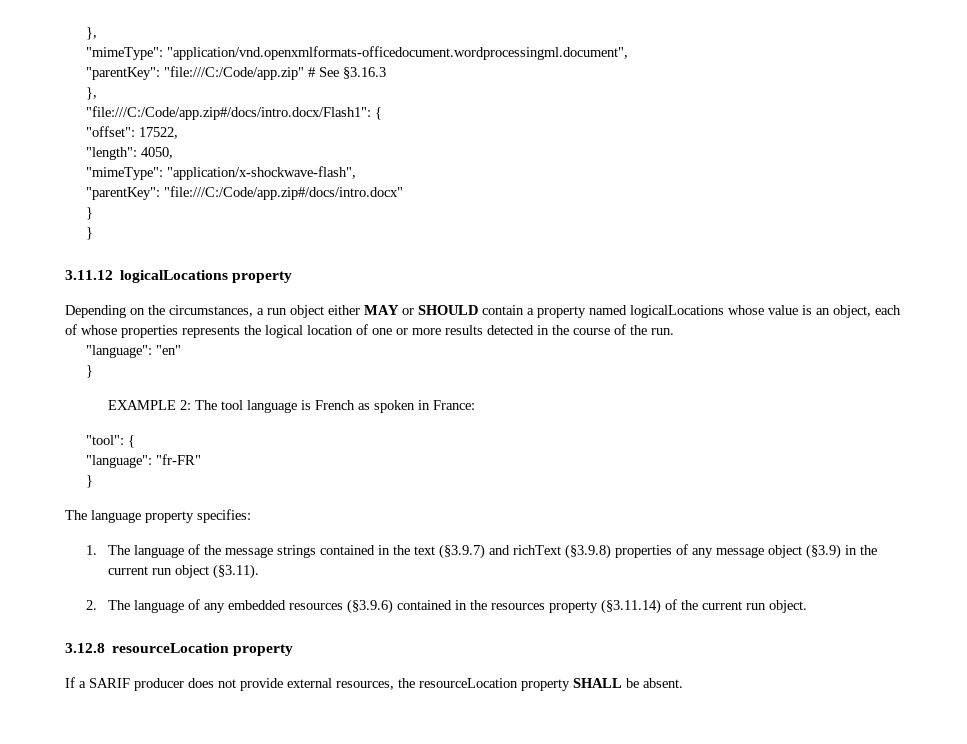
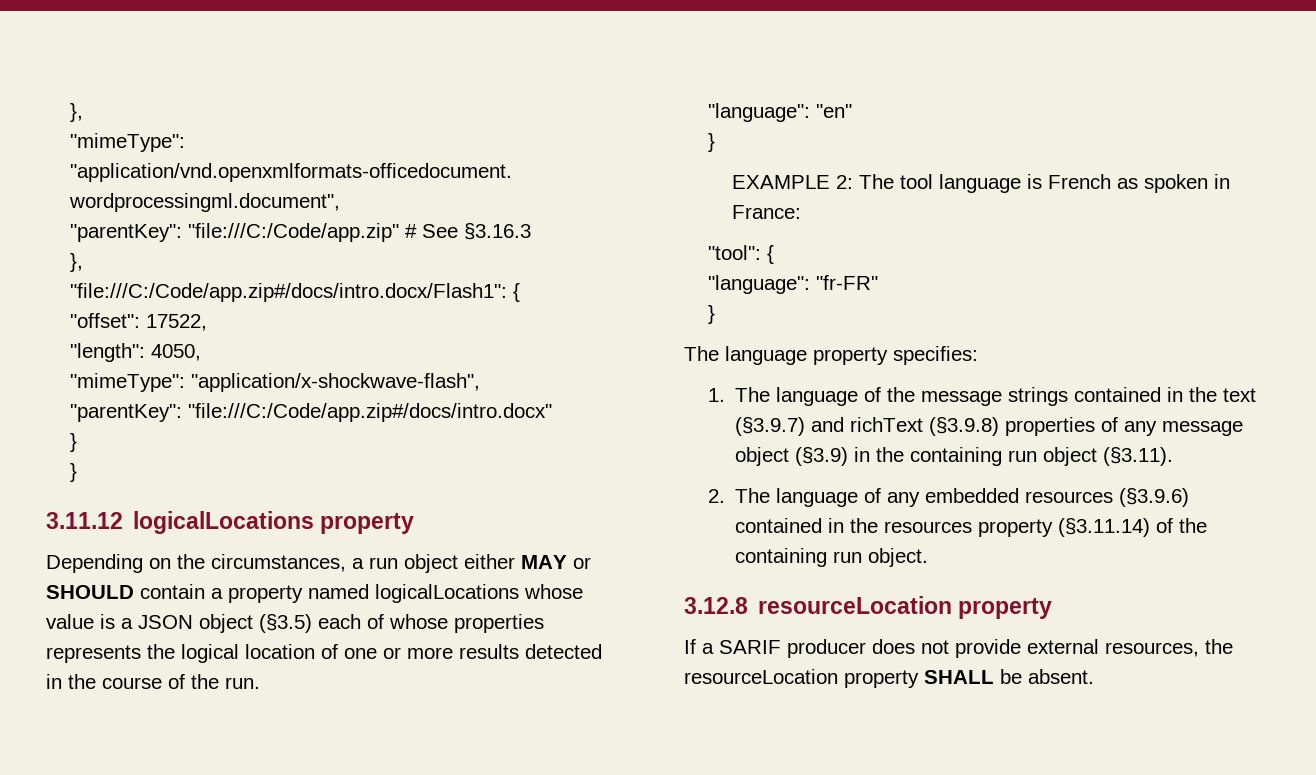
- Depending on the circumstances, a run object either MAY or SHOULD contain a property named logicalLocations whose value is an object, each of whose properties represents the logical location of one or more results detected in the course of the run.
+ Depending on the circumstances, a run object either MAY or SHOULD contain a property named logicalLocations whose value is a JSON object (§3.5) each of whose properties represents the logical location of one or more results detected in the course of the run.
- 1. The language of the message strings contained in the text (§3.9.7) and richText (§3.9.8) properties of any message object (§3.9) in the current run object (§3.11).
+ 1. The language of the message strings contained in the text (§3.9.7) and richText (§3.9.8) properties of any message object (§3.9) in the containing run object (§3.11).
- 2. The language of any embedded resources (§3.9.6) contained in the resources property (§3.11.14) of the current run object.
+ 2. The language of any embedded resources (§3.9.6) contained in the resources property (§3.11.14) of the containing run object.

